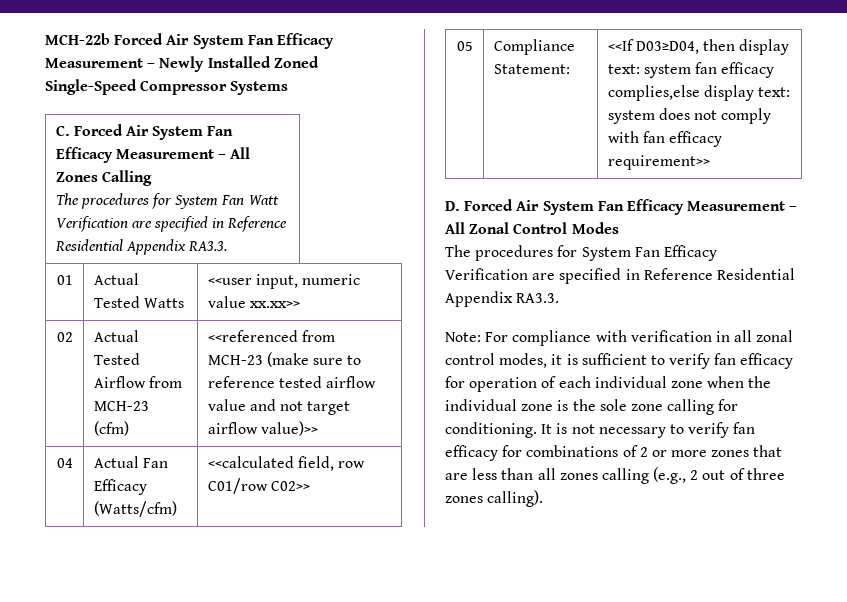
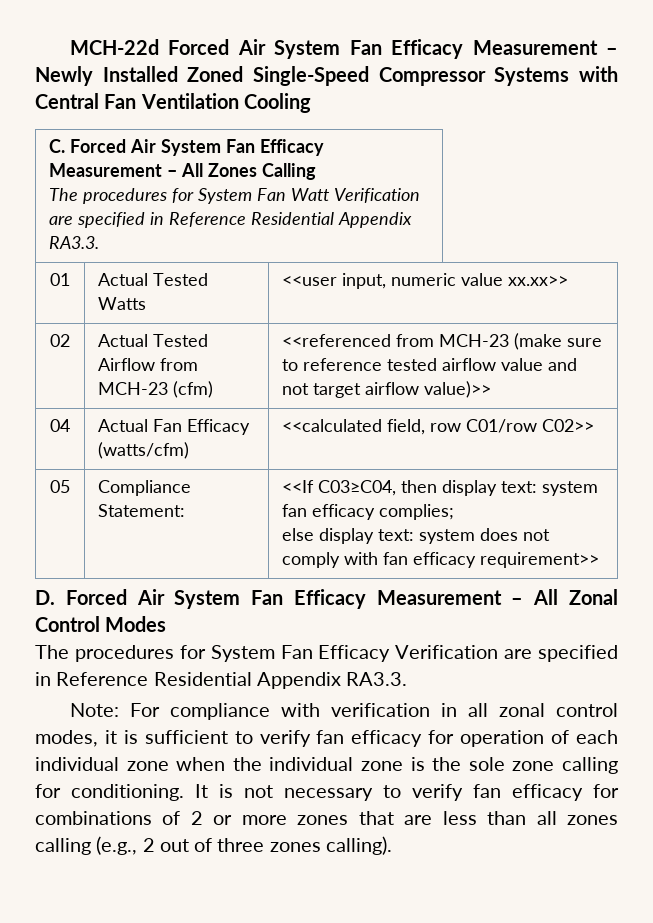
- MCH-22b Forced Air System Fan Efficacy Measurement – Newly Installed Zoned Single-Speed Compressor Systems
+ MCH-22d Forced Air System Fan Efficacy Measurement – Newly Installed Zoned Single-Speed Compressor Systems with Central Fan Ventilation Cooling
- 04 | Actual Fan Efficacy (Watts/cfm) | <<calculated field, row C01/row C02>>
+ 04 | Actual Fan Efficacy (watts/cfm) | <<calculated field, row C01/row C02>>
- 05 | Compliance Statement: | <<If D03≥D04, then display text: system fan efficacy complies,else display text: system does not comply with fan efficacy requirement>>
+ 05 | Compliance Statement: | <<If C03≥C04, then display text: system fan efficacy complies;
+ else display text: system does not comply with fan efficacy requirement>>

